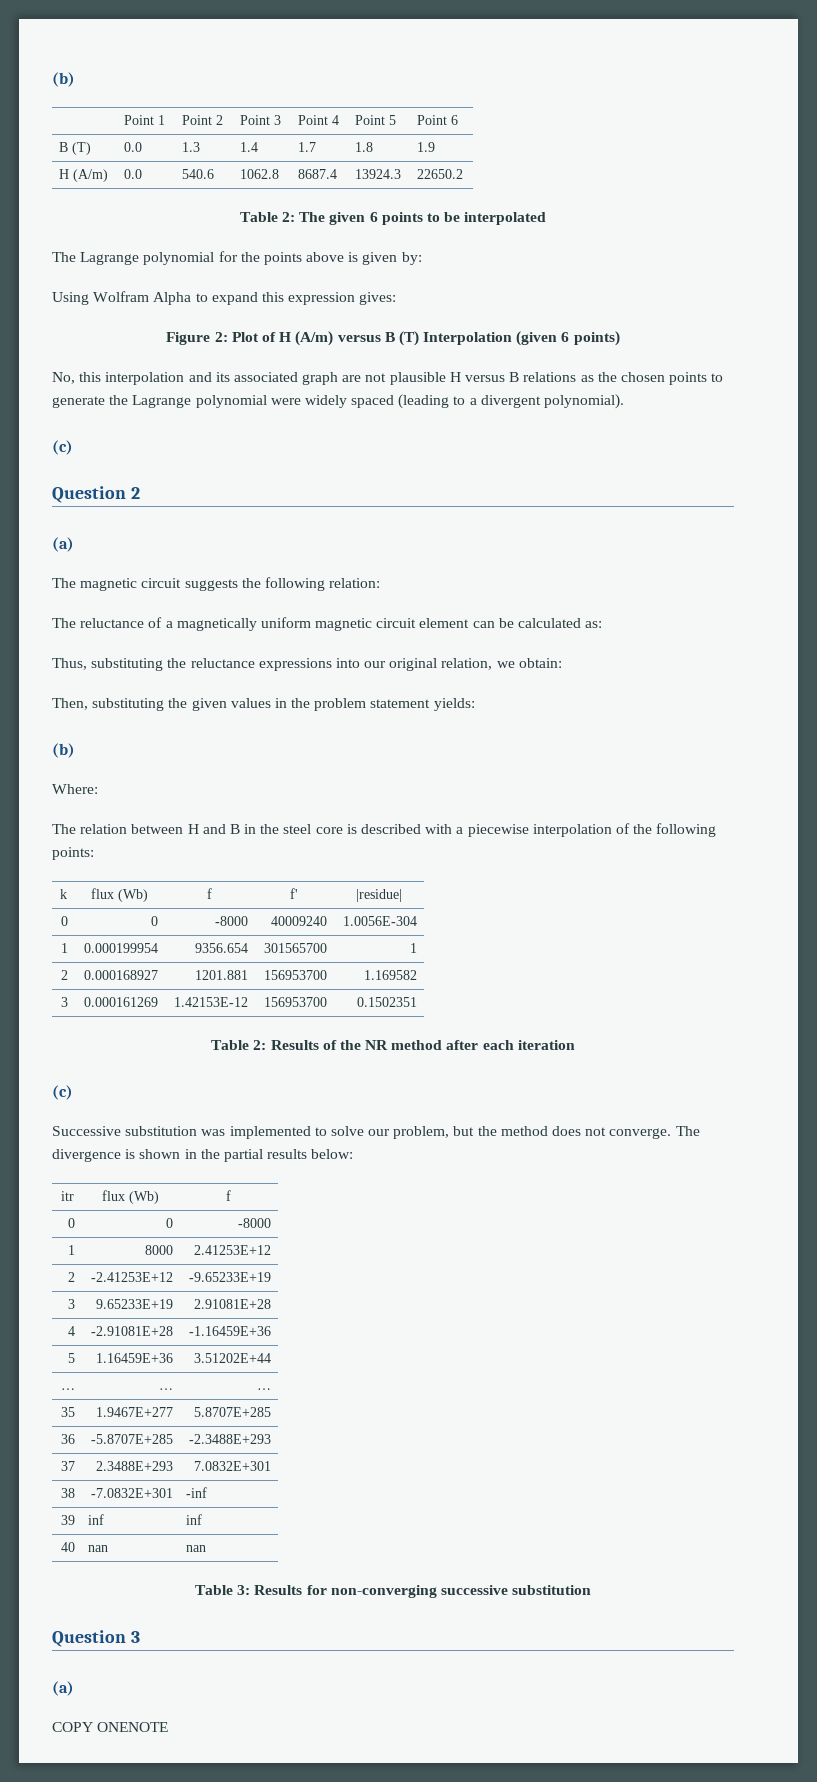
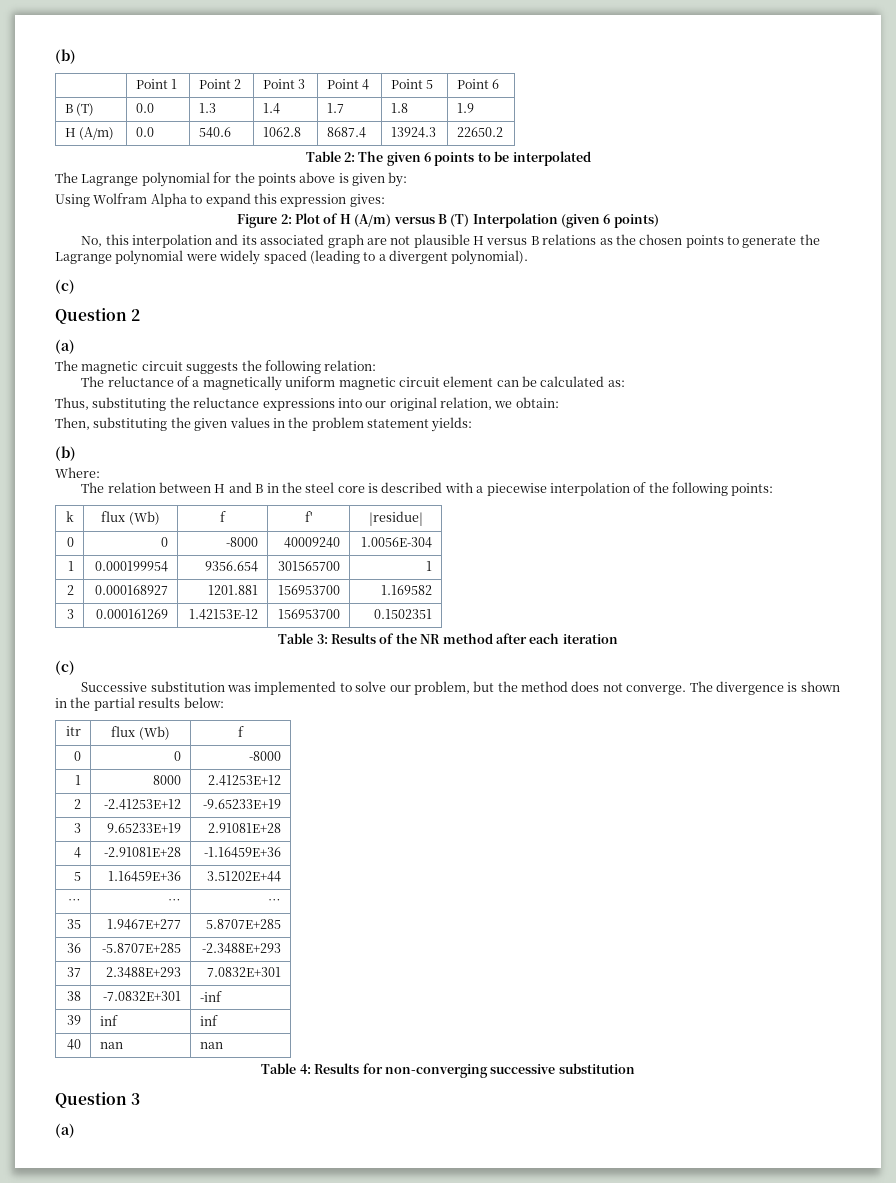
- Table 2: Results of the NR method after each iteration
+ Table 3: Results of the NR method after each iteration
- Table 3: Results for non-converging successive substitution
+ Table 4: Results for non-converging successive substitution
- COPY ONENOTE

